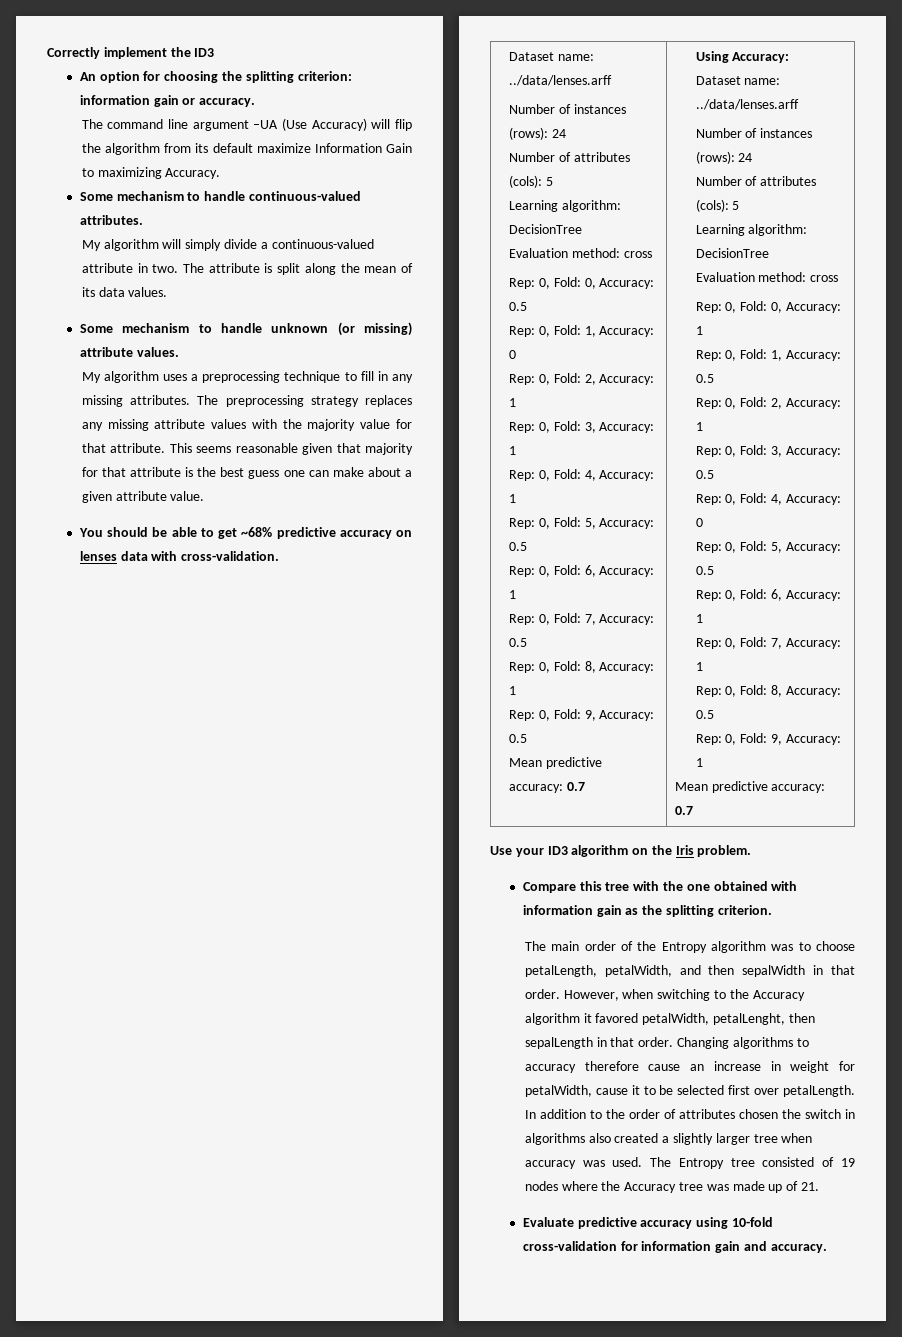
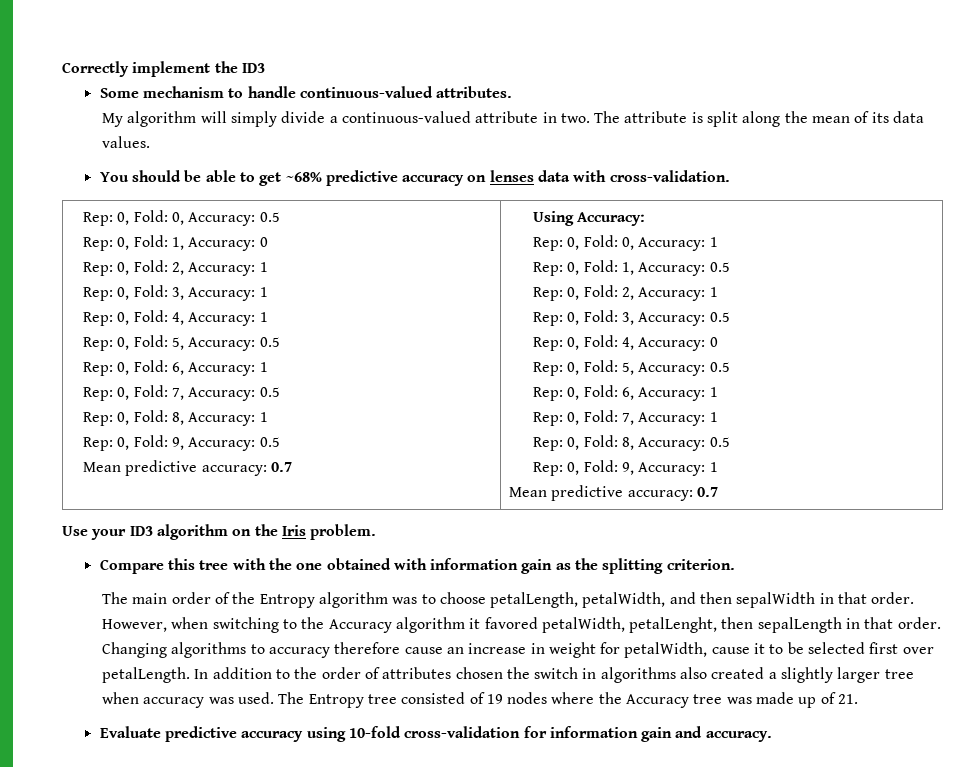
- An option for choosing the splitting criterion: information gain or accuracy.
- The command line argument –UA (Use Accuracy) will flip the algorithm from its default maximize Information Gain to maximizing Accuracy.
- Some mechanism to handle unknown (or missing) attribute values.
- My algorithm uses a preprocessing technique to fill in any missing attributes. The preprocessing strategy replaces any missing attribute values with the majority value for that attribute. This seems reasonable given that majority for that attribute is the best guess one can make about a given attribute value.
  You should be able to get ~68% predictive accuracy on lenses data with cross-validation.
- Dataset name: ../data/lenses.arff
- Number of instances (rows): 24
- Number of attributes (cols): 5
- Learning algorithm: DecisionTree
- Evaluation method: cross
  Using Accuracy:
- Dataset name: ../data/lenses.arff
- Number of instances (rows): 24
- Number of attributes (cols): 5
- Learning algorithm: DecisionTree
- Evaluation method: cross

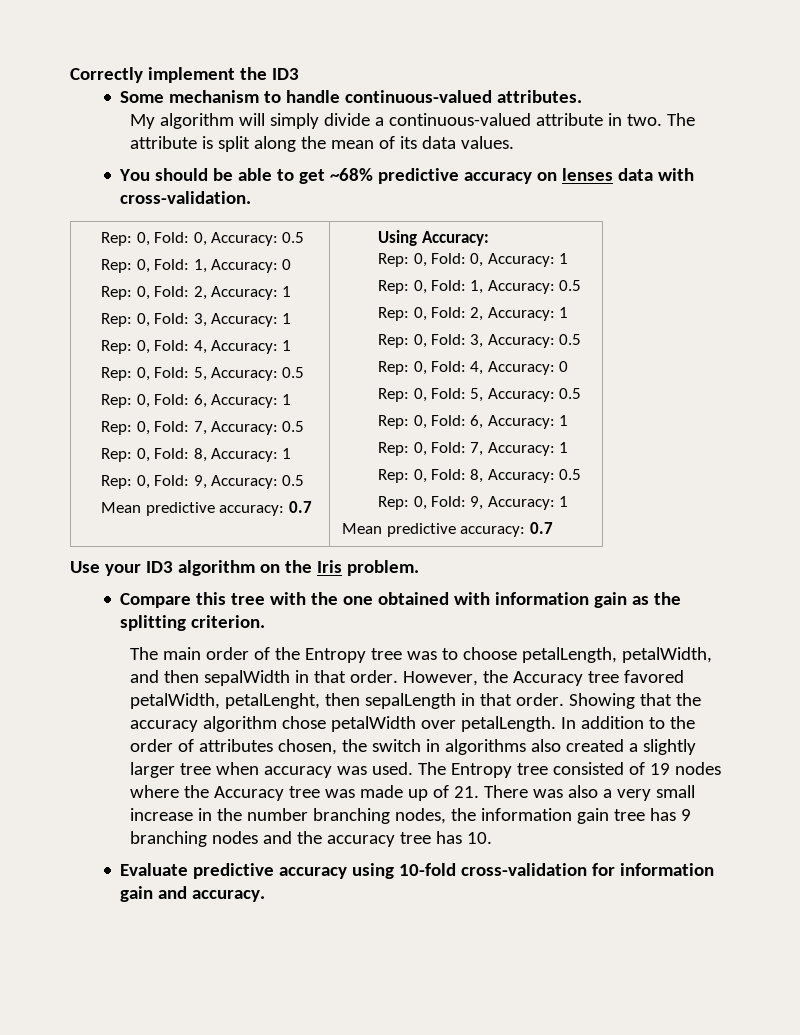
- The main order of the Entropy algorithm was to choose petalLength, petalWidth, and then sepalWidth in that order.
+ The main order of the Entropy tree was to choose petalLength, petalWidth, and then sepalWidth in that order.
- However, when switching to the Accuracy algorithm it favored petalWidth, petalLenght, then sepalLength in that order.
+ However, the Accuracy tree favored petalWidth, petalLenght, then sepalLength in that order.
- Changing algorithms to accuracy therefore cause an increase in weight for petalWidth, cause it to be selected first over petalLength.
+ Showing that the accuracy algorithm chose petalWidth over petalLength.
- In addition to the order of attributes chosen the switch in algorithms also created a slightly larger tree when accuracy was used.
+ In addition to the order of attributes chosen, the switch in algorithms also created a slightly larger tree when accuracy was used.
- The Entropy tree consisted of 19 nodes where the Accuracy tree was made up of 21.
+ The Entropy tree consisted of 19 nodes where the Accuracy tree was made up of 21. There was also a very small increase in the number branching nodes, the information gain tree has 9 branching nodes and the accuracy tree has 10.

